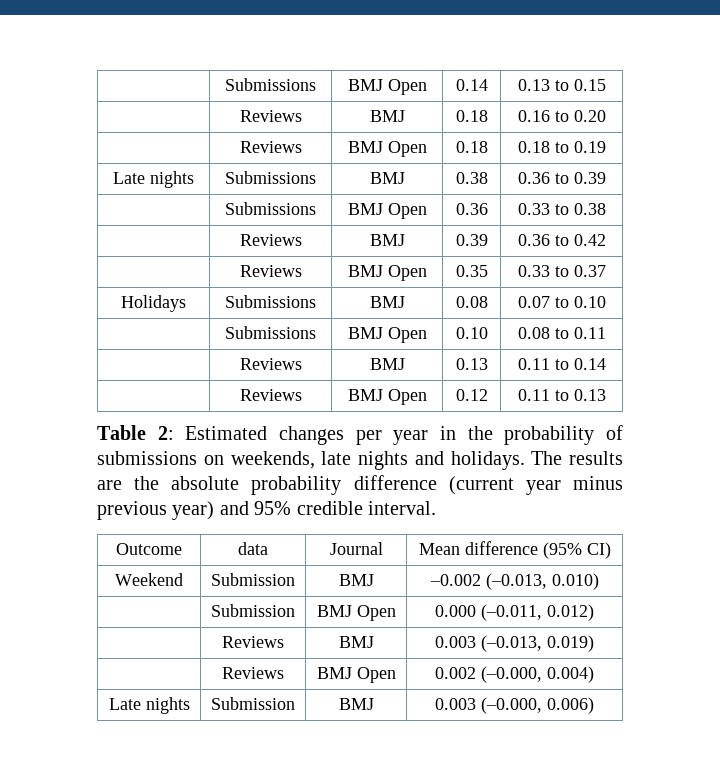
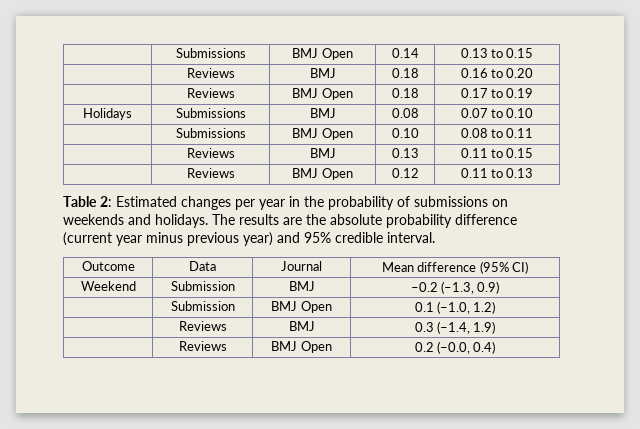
- | Reviews | BMJ Open | 0.18 | 0.18 to 0.19
+ | Reviews | BMJ Open | 0.18 | 0.17 to 0.19
- Late nights | Submissions | BMJ | 0.38 | 0.36 to 0.39
- | Submissions | BMJ Open | 0.36 | 0.33 to 0.38
- | Reviews | BMJ | 0.39 | 0.36 to 0.42
- | Reviews | BMJ Open | 0.35 | 0.33 to 0.37
- | Reviews | BMJ | 0.13 | 0.11 to 0.14
+ | Reviews | BMJ | 0.13 | 0.11 to 0.15
- Table 2: Estimated changes per year in the probability of submissions on weekends, late nights and holidays.
+ Table 2: Estimated changes per year in the probability of submissions on weekends and holidays.
- Outcome | data | Journal | Mean difference (95% CI)
+ Outcome | Data | Journal | Mean difference (95% CI)
- Weekend | Submission | BMJ | –0.002 (–0.013, 0.010)
+ Weekend | Submission | BMJ | –0.2 (–1.3, 0.9)
- | Submission | BMJ Open | 0.000 (–0.011, 0.012)
- | Reviews | BMJ | 0.003 (–0.013, 0.019)
- | Reviews | BMJ Open | 0.002 (–0.000, 0.004)
- Late nights | Submission | BMJ | 0.003 (–0.000, 0.006)
+ | Submission | BMJ Open | 0.1 (–1.0, 1.2)
+ | Reviews | BMJ | 0.3 (–1.4, 1.9)
+ | Reviews | BMJ Open | 0.2 (–0.0, 0.4)

